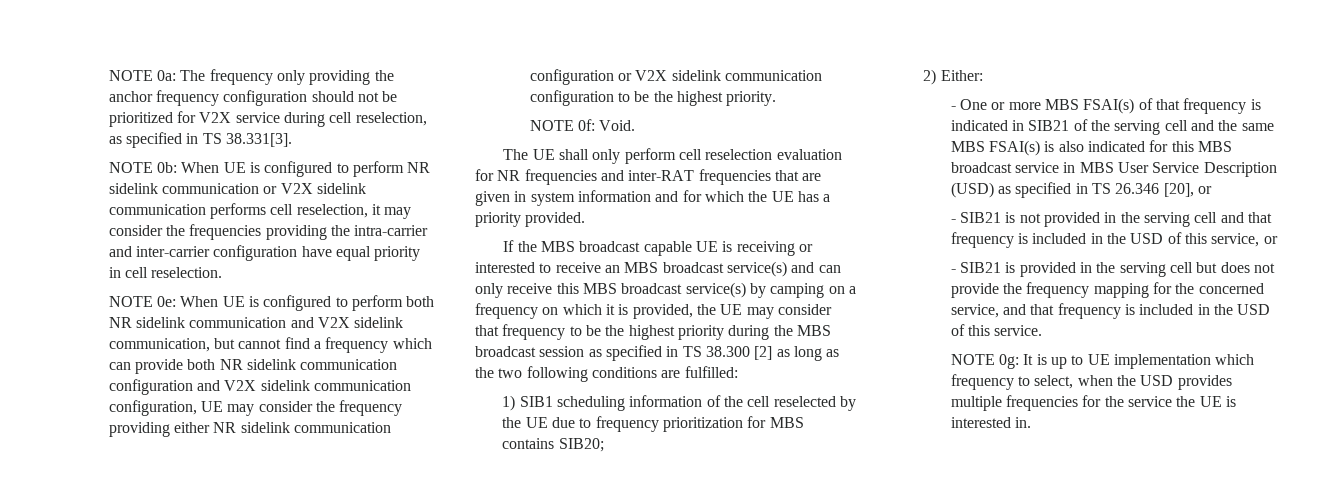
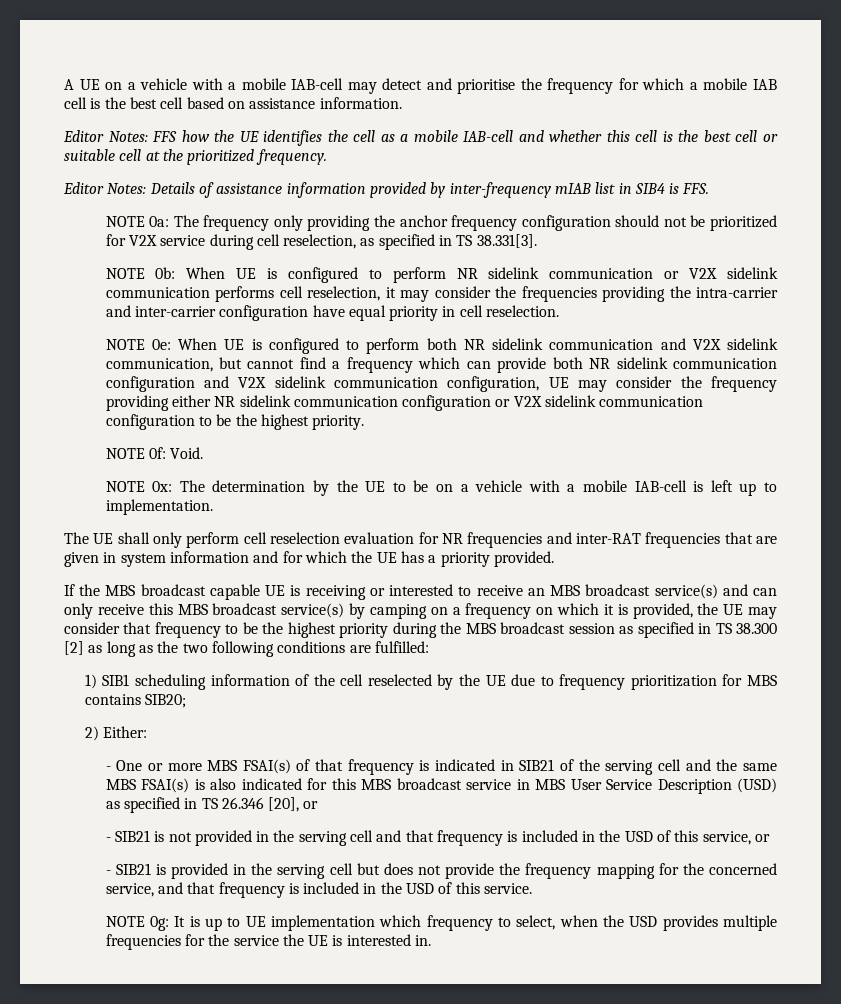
+ A UE on a vehicle with a mobile IAB-cell may detect and prioritise the frequency for which a mobile IAB cell is the best cell based on assistance information.
+ Editor Notes: FFS how the UE identifies the cell as a mobile IAB-cell and whether this cell is the best cell or suitable cell at the prioritized frequency.
+ Editor Notes: Details of assistance information provided by inter-frequency mIAB list in SIB4 is FFS.
+ NOTE 0x: The determination by the UE to be on a vehicle with a mobile IAB-cell is left up to implementation.

